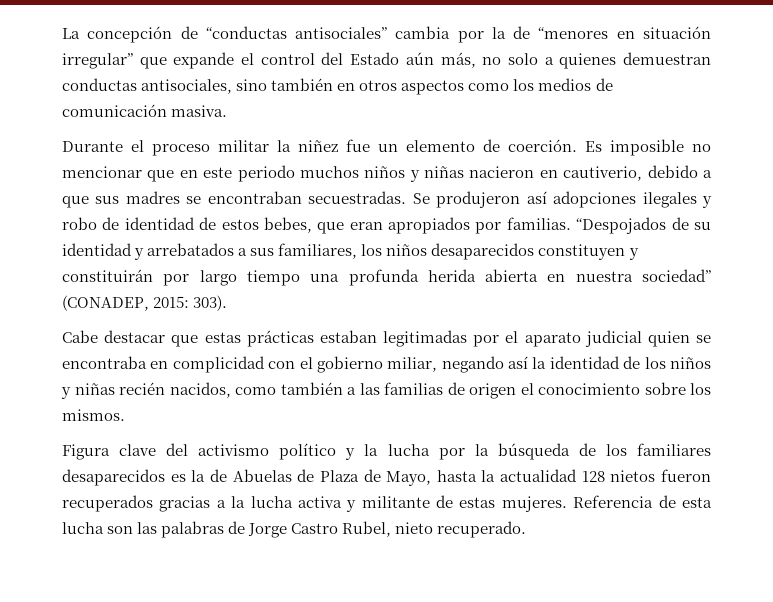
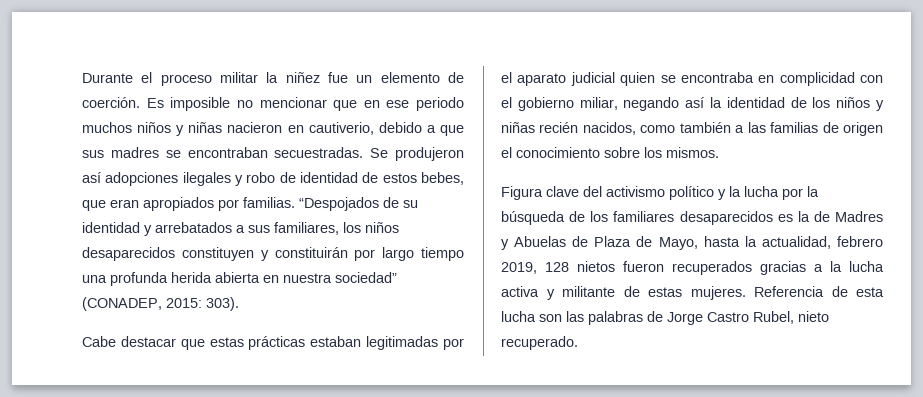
- La concepción de “conductas antisociales” cambia por la de “menores en situación irregular” que expande el control del Estado aún más, no solo a quienes demuestran conductas antisociales, sino también en otros aspectos como los medios de comunicación masiva.
- Es imposible no mencionar que en este periodo muchos niños y niñas nacieron en cautiverio, debido a que sus madres se encontraban secuestradas.
+ Es imposible no mencionar que en ese periodo muchos niños y niñas nacieron en cautiverio, debido a que sus madres se encontraban secuestradas.
- Figura clave del activismo político y la lucha por la búsqueda de los familiares desaparecidos es la de Abuelas de Plaza de Mayo, hasta la actualidad 128 nietos fueron recuperados gracias a la lucha activa y militante de estas mujeres.
+ Figura clave del activismo político y la lucha por la búsqueda de los familiares desaparecidos es la de Madres y Abuelas de Plaza de Mayo, hasta la actualidad, febrero 2019, 128 nietos fueron recuperados gracias a la lucha activa y militante de estas mujeres.

